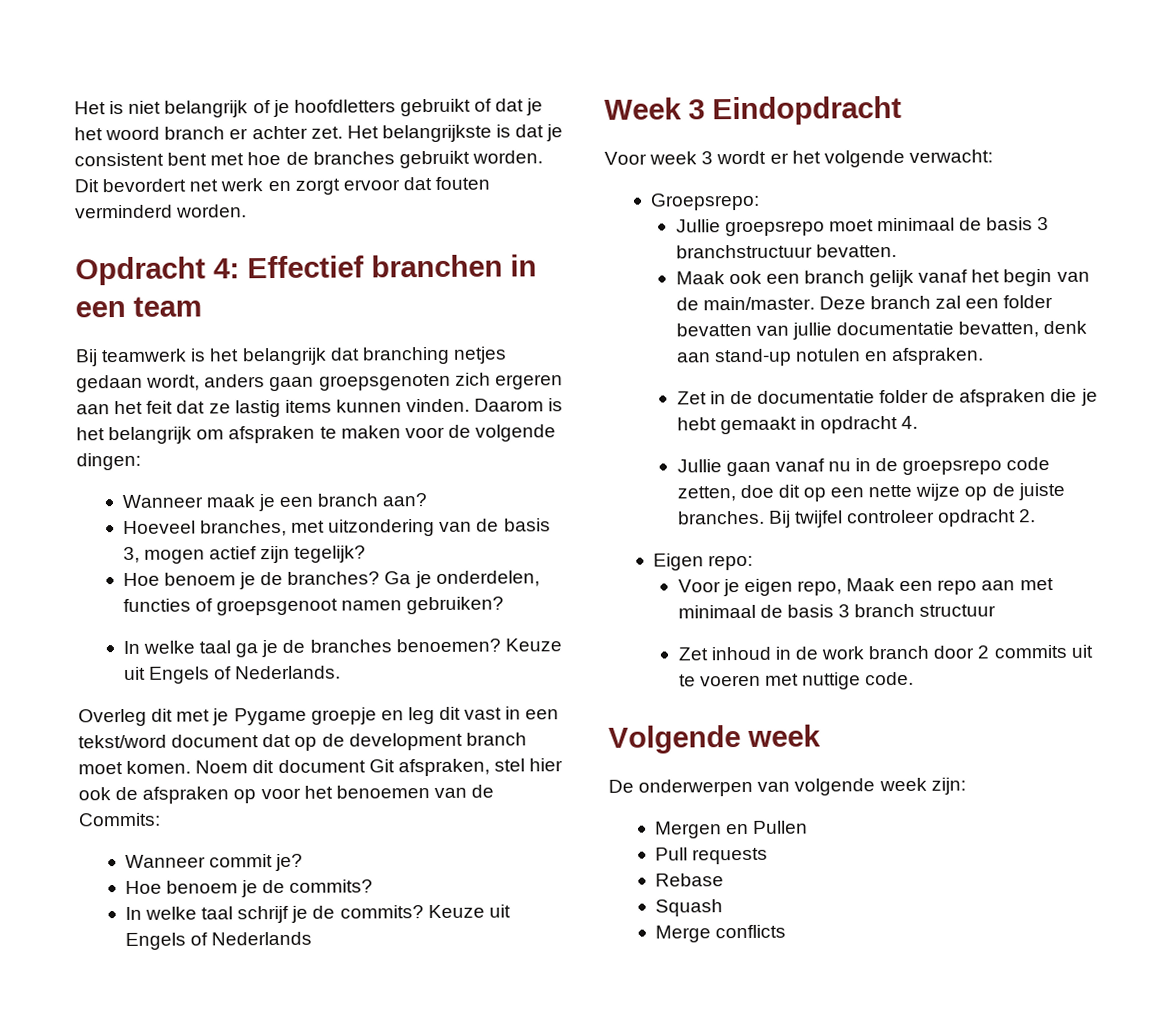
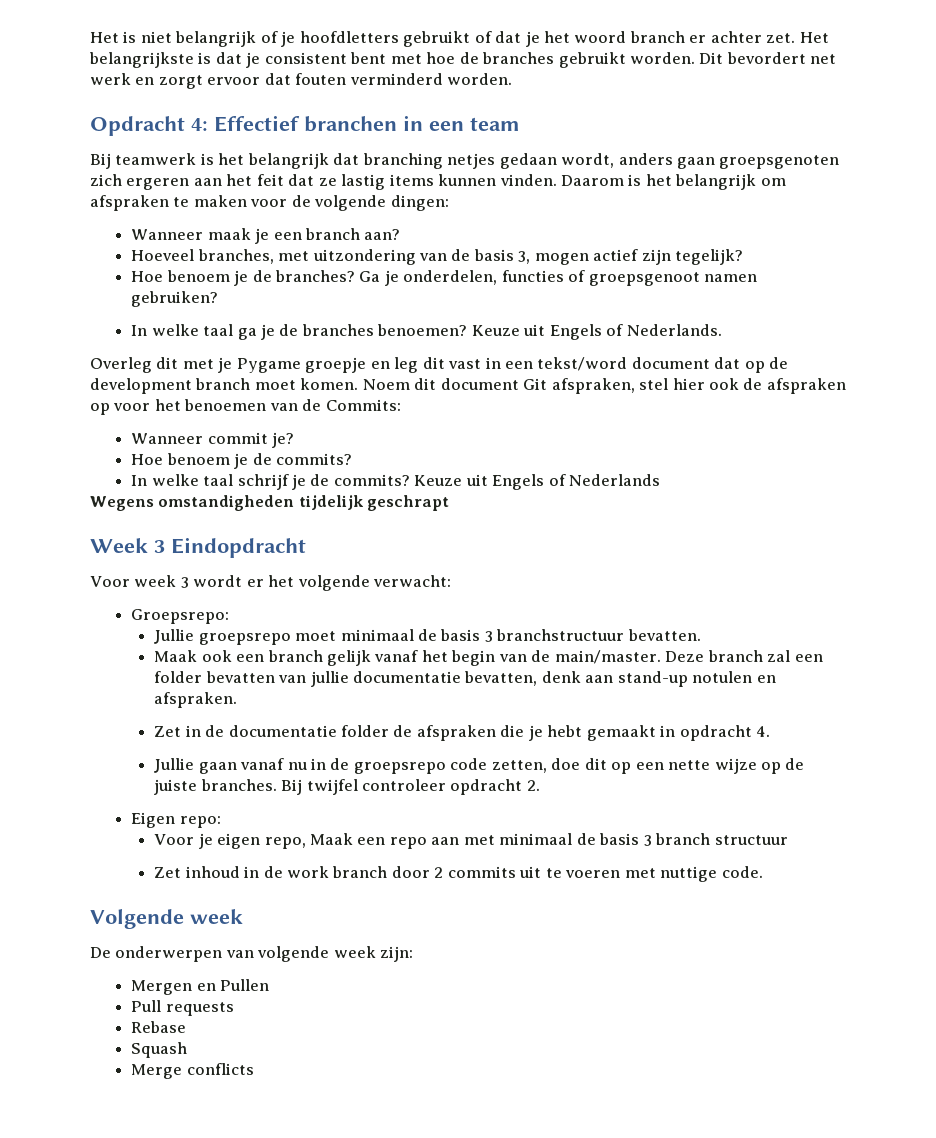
+ Wegens omstandigheden tijdelijk geschrapt

